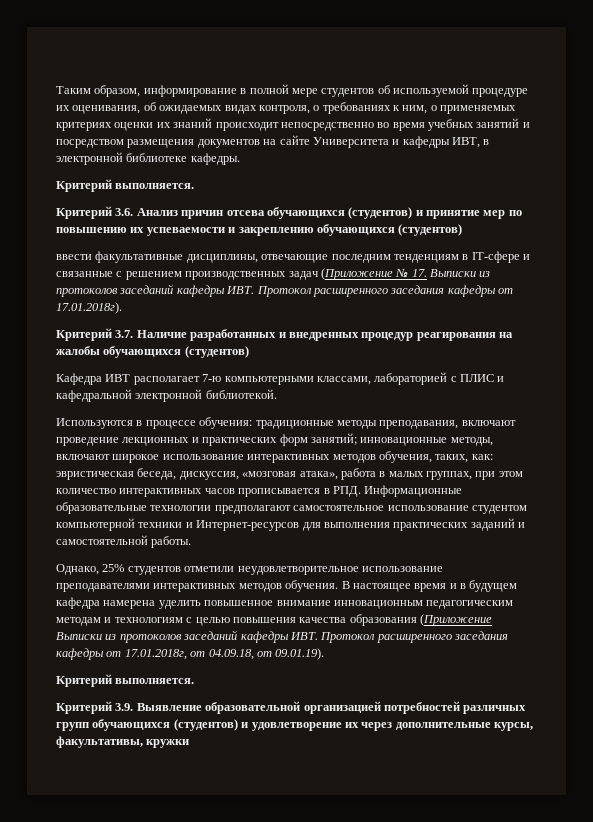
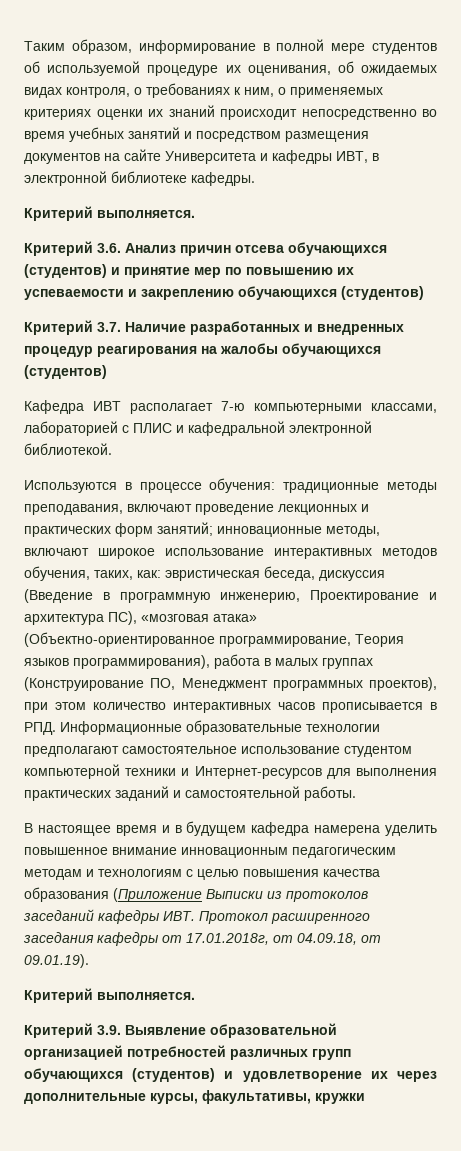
- ввести факультативные дисциплины, отвечающие последним тенденциям в IT-сфере и связанные с решением производственных задач (Приложение № 17. Выписки из протоколов заседаний кафедры ИВТ. Протокол расширенного заседания кафедры от 17.01.2018г).
- Используются в процессе обучения: традиционные методы преподавания, включают проведение лекционных и практических форм занятий; инновационные методы, включают широкое использование интерактивных методов обучения, таких, как: эвристическая беседа, дискуссия, «мозговая атака», работа в малых группах, при этом количество интерактивных часов прописывается в РПД. Информационные образовательные технологии предполагают самостоятельное использование студентом компьютерной техники и Интернет-ресурсов для выполнения практических заданий и самостоятельной работы.
+ Используются в процессе обучения: традиционные методы преподавания, включают проведение лекционных и практических форм занятий; инновационные методы, включают широкое использование интерактивных методов обучения, таких, как: эвристическая беседа, дискуссия (Введение в программную инженерию, Проектирование и архитектура ПС), «мозговая атака» (Объектно-ориентированное программирование, Теория языков программирования), работа в малых группах (Конструирование ПО, Менеджмент программных проектов), при этом количество интерактивных часов прописывается в РПД. Информационные образовательные технологии предполагают самостоятельное использование студентом компьютерной техники и Интернет-ресурсов для выполнения практических заданий и самостоятельной работы.
- Однако, 25% студентов отметили неудовлетворительное использование преподавателями интерактивных методов обучения.

